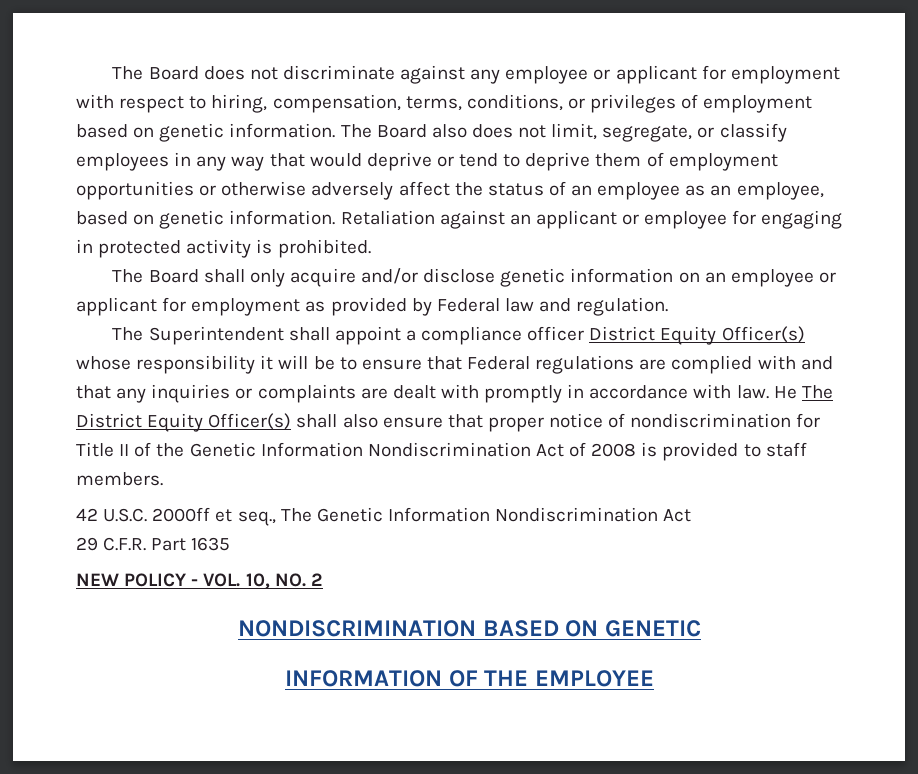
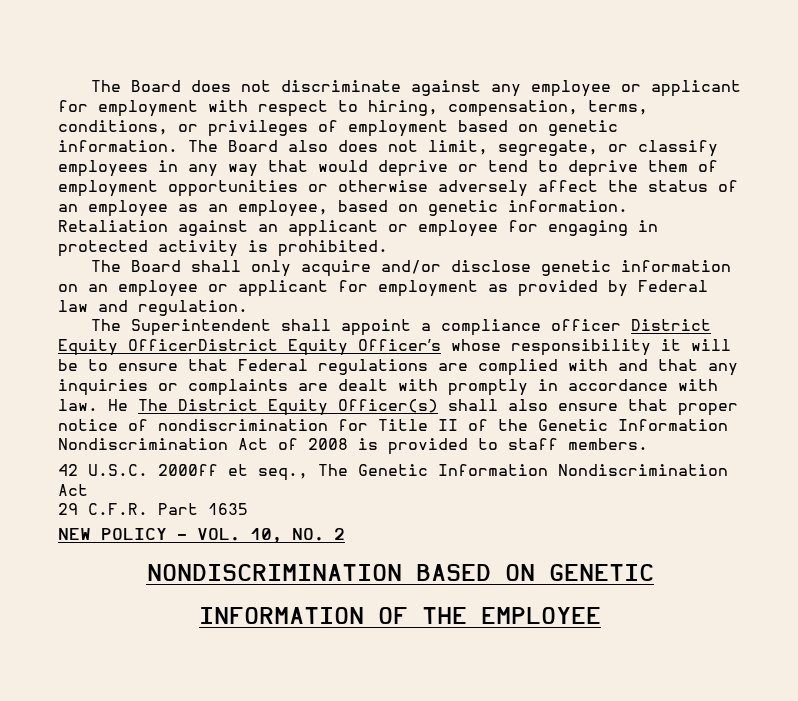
- The Superintendent shall appoint a compliance officer District Equity Officer(s) whose responsibility it will be to ensure that Federal regulations are complied with and that any inquiries or complaints are dealt with promptly in accordance with law.
+ The Superintendent shall appoint a compliance officer District Equity OfficerDistrict Equity Officer’s whose responsibility it will be to ensure that Federal regulations are complied with and that any inquiries or complaints are dealt with promptly in accordance with law.

